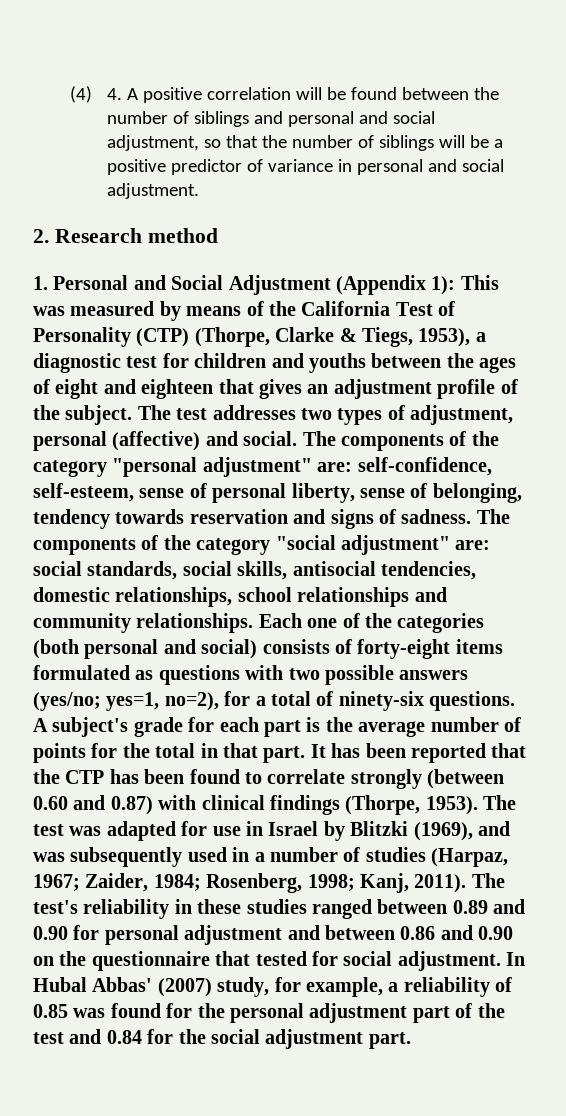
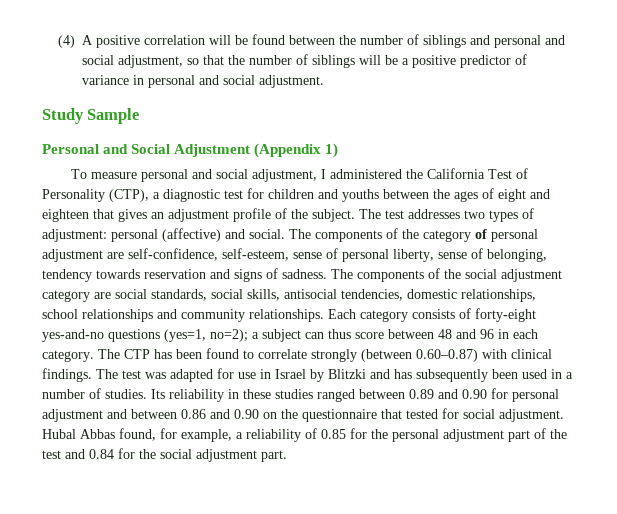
- (4) 4. A positive correlation will be found between the number of siblings and personal and social adjustment, so that the number of siblings will be a positive predictor of variance in personal and social adjustment.
+ (4) A positive correlation will be found between the number of siblings and personal and social adjustment, so that the number of siblings will be a positive predictor of variance in personal and social adjustment.
- 2. Research method
- 1. Personal and Social Adjustment (Appendix 1): This was measured by means of the California Test of Personality (CTP) (Thorpe, Clarke & Tiegs, 1953), a diagnostic test for children and youths between the ages of eight and eighteen that gives an adjustment profile of the subject.
+ Study Sample
+ Personal and Social Adjustment (Appendix 1)
+ To measure personal and social adjustment, I administered the California Test of Personality (CTP), a diagnostic test for children and youths between the ages of eight and eighteen that gives an adjustment profile of the subject.
- The test addresses two types of adjustment, personal (affective) and social.
+ The test addresses two types of adjustment: personal (affective) and social.
- The components of the category "personal adjustment" are: self-confidence, self-esteem, sense of personal liberty, sense of belonging, tendency towards reservation and signs of sadness.
+ The components of the category of personal adjustment are self-confidence, self-esteem, sense of personal liberty, sense of belonging, tendency towards reservation and signs of sadness.
- The components of the category "social adjustment" are: social standards, social skills, antisocial tendencies, domestic relationships, school relationships and community relationships.
+ The components of the social adjustment category are social standards, social skills, antisocial tendencies, domestic relationships, school relationships and community relationships.
- Each one of the categories (both personal and social) consists of forty-eight items formulated as questions with two possible answers (yes/no; yes=1, no=2), for a total of ninety-six questions. A subject's grade for each part is the average number of points for the total in that part. It has been reported that the CTP has been found to correlate strongly (between 0.60 and 0.87) with clinical findings (Thorpe, 1953).
+ Each category consists of forty-eight yes-and-no questions (yes=1, no=2); a subject can thus score between 48 and 96 in each category. The CTP has been found to correlate strongly (between 0.60–0.87) with clinical findings.
- The test was adapted for use in Israel by Blitzki (1969), and was subsequently used in a number of studies (Harpaz, 1967; Zaider, 1984; Rosenberg, 1998; Kanj, 2011). The test's reliability in these studies ranged between 0.89 and 0.90 for personal adjustment and between 0.86 and 0.90 on the questionnaire that tested for social adjustment.
+ The test was adapted for use in Israel by Blitzki and has subsequently been used in a number of studies. Its reliability in these studies ranged between 0.89 and 0.90 for personal adjustment and between 0.86 and 0.90 on the questionnaire that tested for social adjustment.
- In Hubal Abbas' (2007) study, for example, a reliability of 0.85 was found for the personal adjustment part of the test and 0.84 for the social adjustment part.
+ Hubal Abbas found, for example, a reliability of 0.85 for the personal adjustment part of the test and 0.84 for the social adjustment part.

